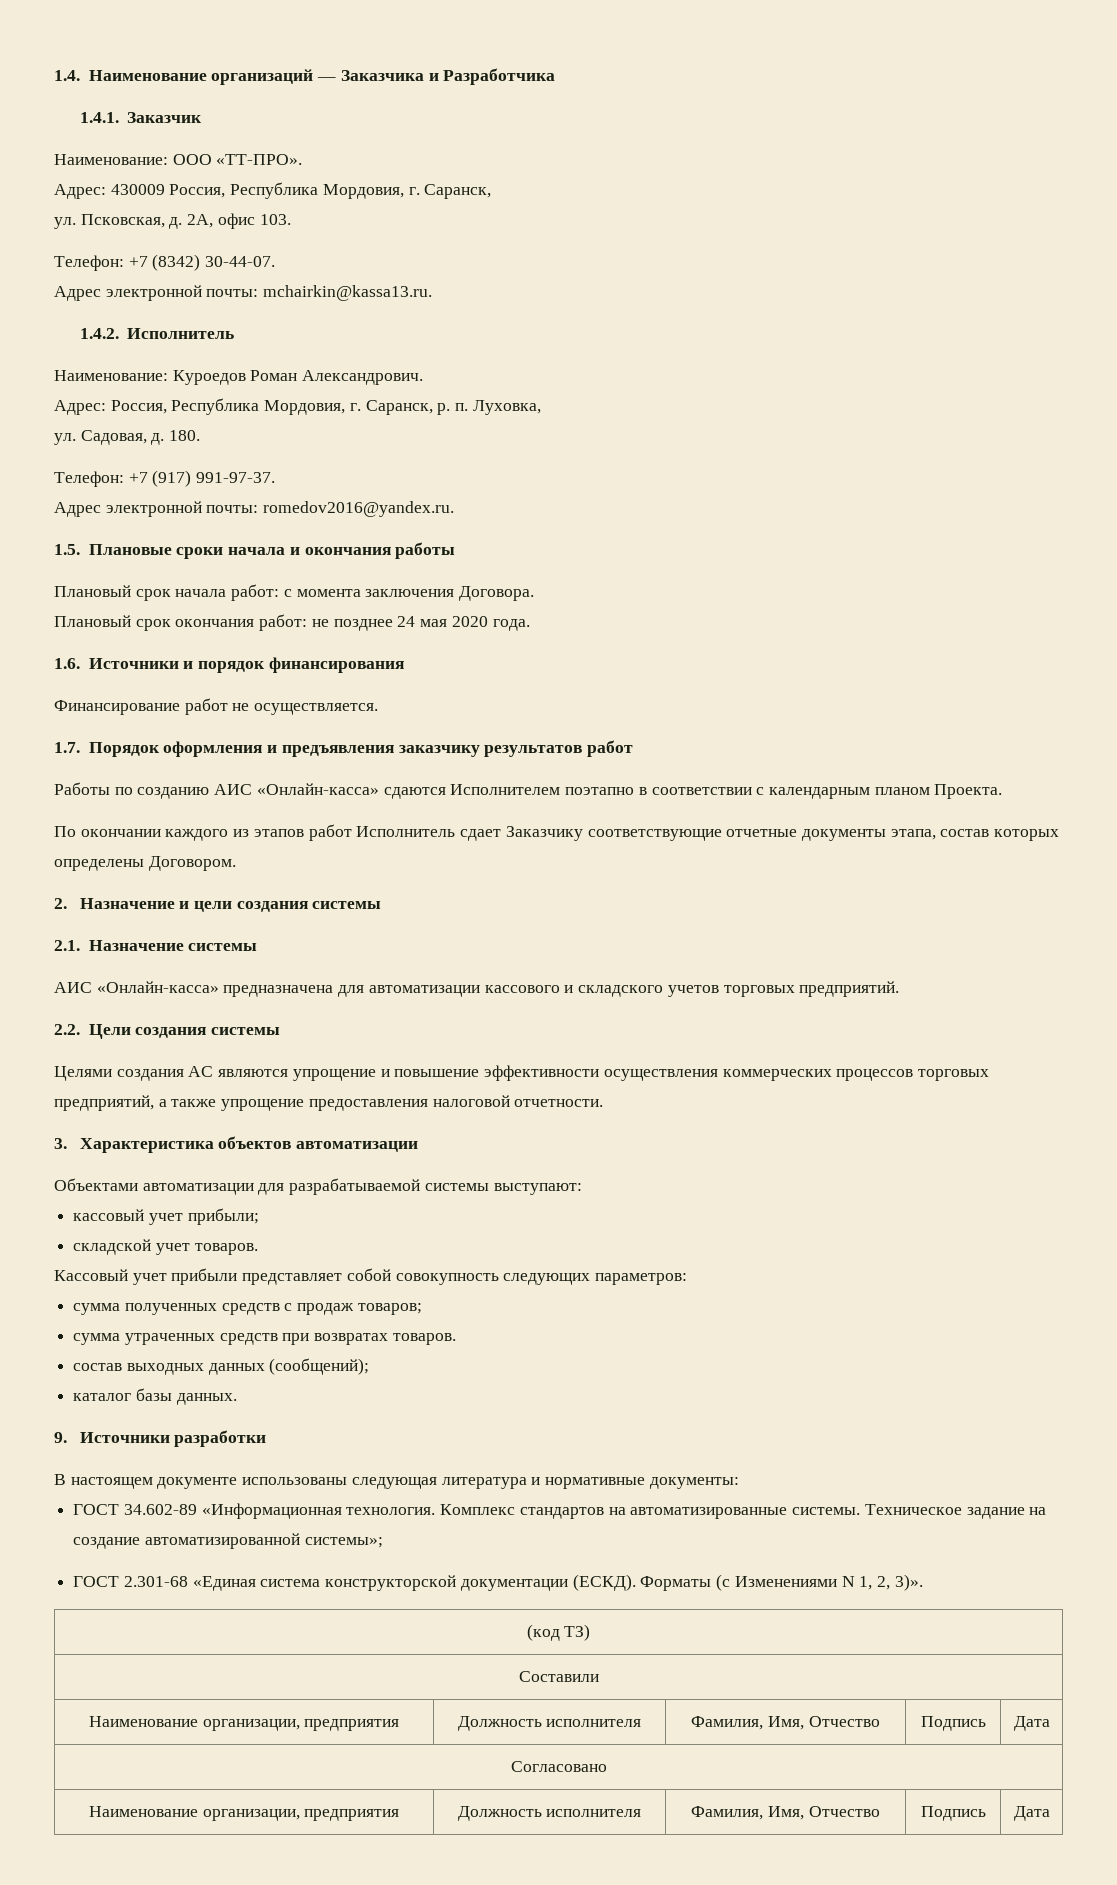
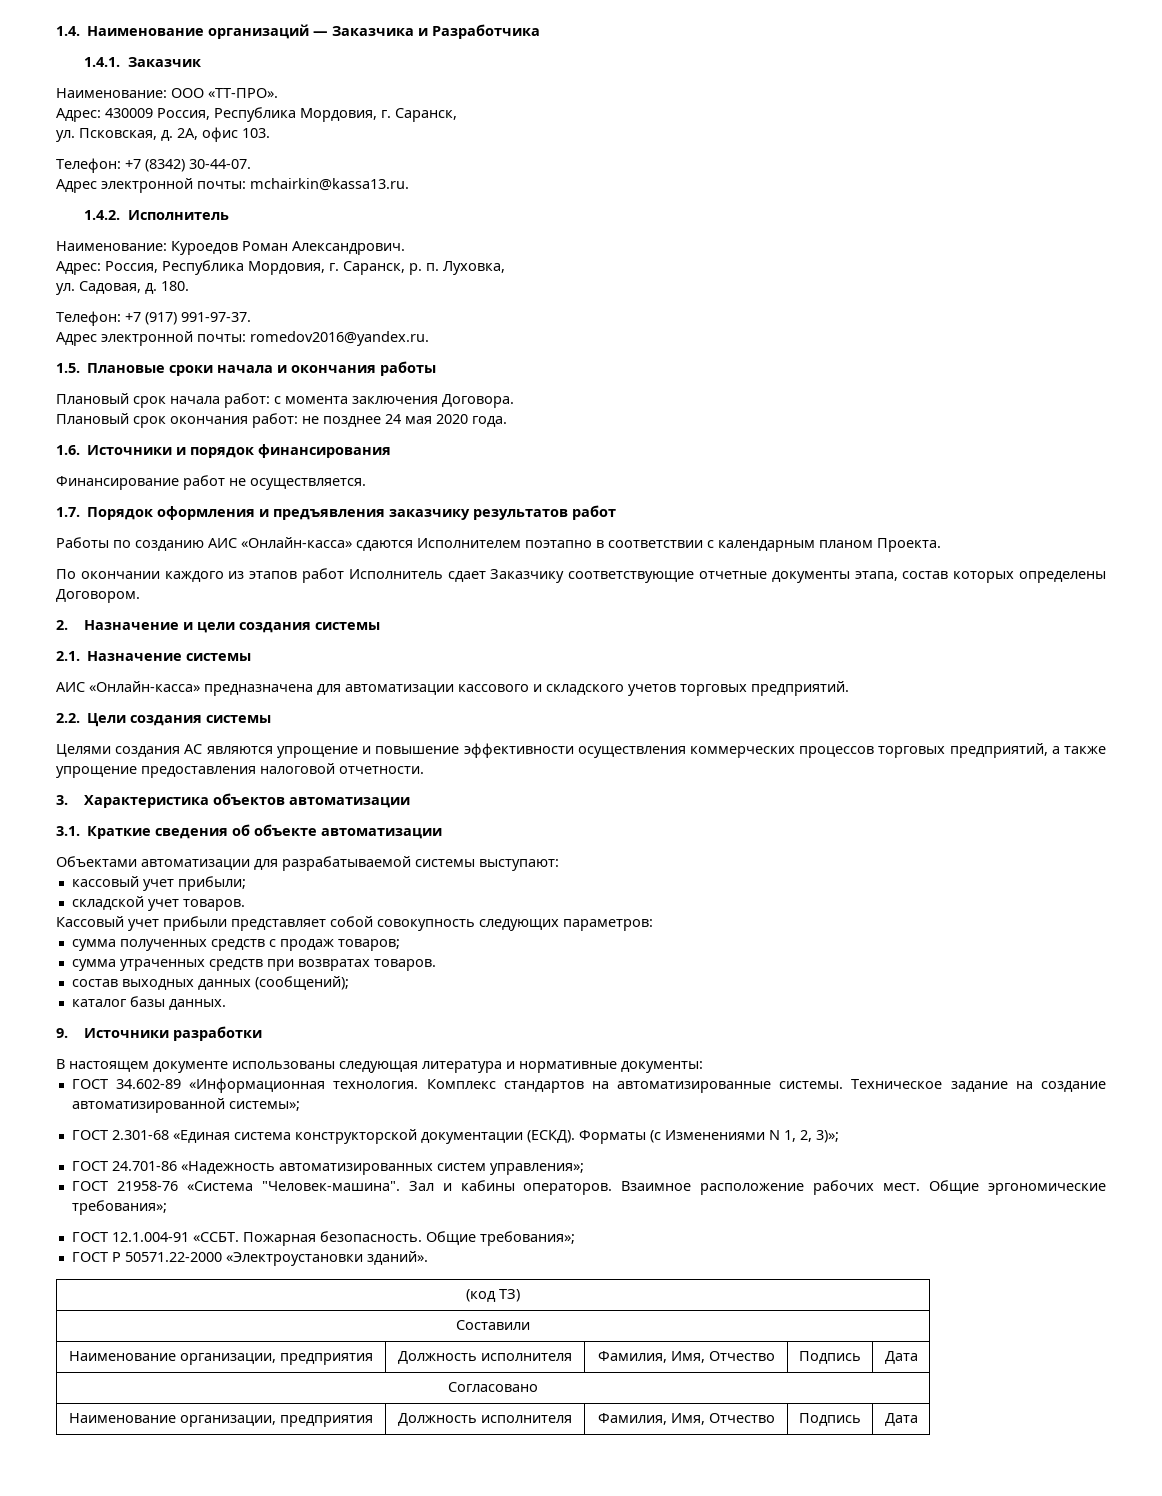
+ 3.1. Краткие сведения об объекте автоматизации
- Форматы (с Изменениями N 1, 2, 3)».
+ Форматы (с Изменениями N 1, 2, 3)»;
+ ГОСТ 24.701-86 «Надежность автоматизированных систем управления»;
+ ГОСТ 21958-76 «Система "Человек-машина". Зал и кабины операторов. Взаимное расположение рабочих мест. Общие эргономические требования»;
+ ГОСТ 12.1.004-91 «ССБТ. Пожарная безопасность. Общие требования»;
+ ГОСТ Р 50571.22-2000 «Электроустановки зданий».

